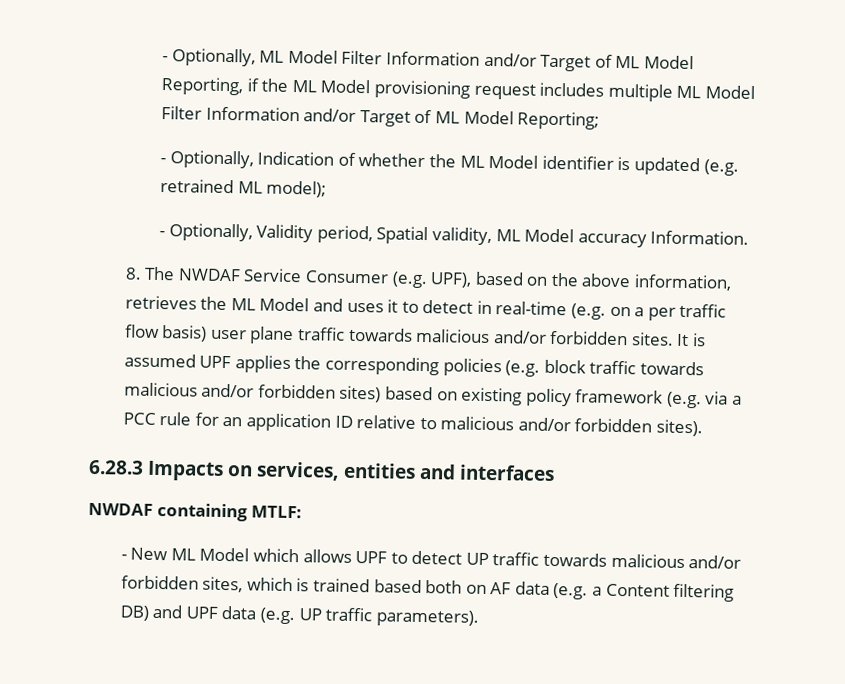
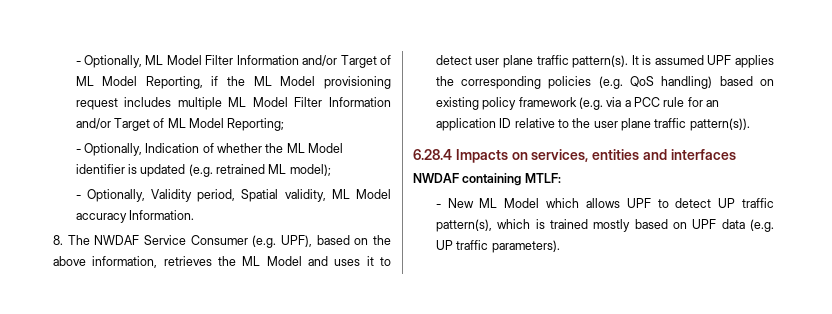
- 8. The NWDAF Service Consumer (e.g. UPF), based on the above information, retrieves the ML Model and uses it to detect in real-time (e.g. on a per traffic flow basis) user plane traffic towards malicious and/or forbidden sites.
+ 8. The NWDAF Service Consumer (e.g. UPF), based on the above information, retrieves the ML Model and uses it to detect user plane traffic pattern(s).
- It is assumed UPF applies the corresponding policies (e.g. block traffic towards malicious and/or forbidden sites) based on existing policy framework (e.g. via a PCC rule for an application ID relative to malicious and/or forbidden sites).
- 6.28.3 Impacts on services, entities and interfaces
+ It is assumed UPF applies the corresponding policies (e.g. QoS handling) based on existing policy framework (e.g. via a PCC rule for an application ID relative to the user plane traffic pattern(s)).
+ 6.28.4 Impacts on services, entities and interfaces
- - New ML Model which allows UPF to detect UP traffic towards malicious and/or forbidden sites, which is trained based both on AF data (e.g. a Content filtering DB) and UPF data (e.g. UP traffic parameters).
+ - New ML Model which allows UPF to detect UP traffic pattern(s), which is trained mostly based on UPF data (e.g. UP traffic parameters).

